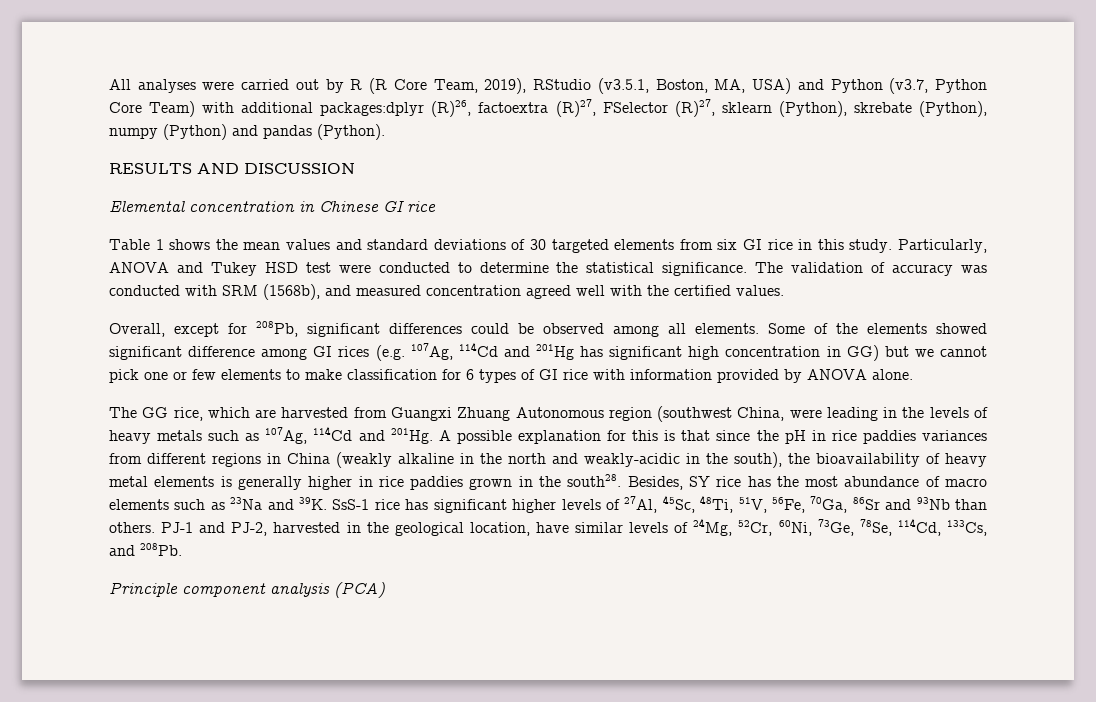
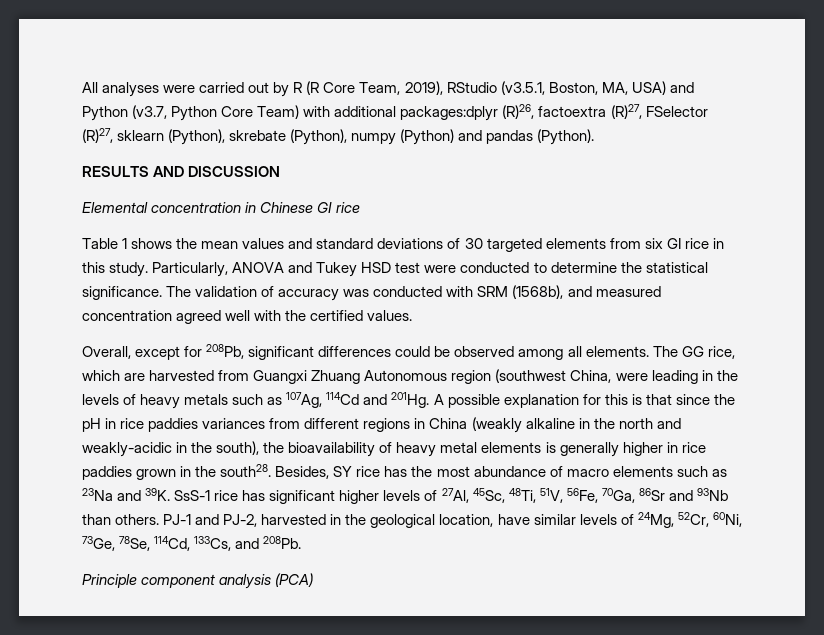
- Overall, except for 208Pb, significant differences could be observed among all elements. Some of the elements showed significant difference among GI rices (e.g. 107Ag, 114Cd and 201Hg has significant high concentration in GG) but we cannot pick one or few elements to make classification for 6 types of GI rice with information provided by ANOVA alone.
- The GG rice, which are harvested from Guangxi Zhuang Autonomous region (southwest China, were leading in the levels of heavy metals such as 107Ag, 114Cd and 201Hg.
+ Overall, except for 208Pb, significant differences could be observed among all elements. The GG rice, which are harvested from Guangxi Zhuang Autonomous region (southwest China, were leading in the levels of heavy metals such as 107Ag, 114Cd and 201Hg.

